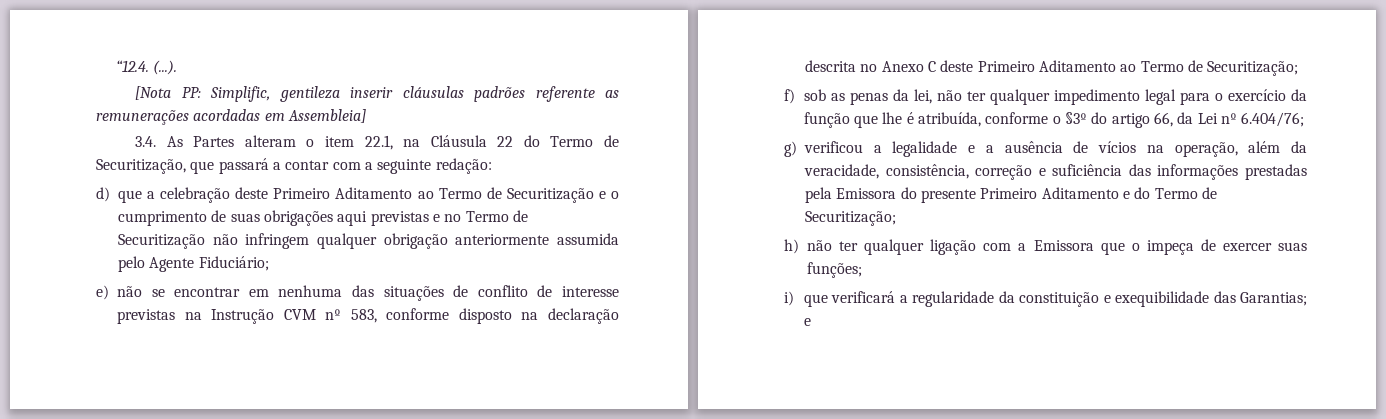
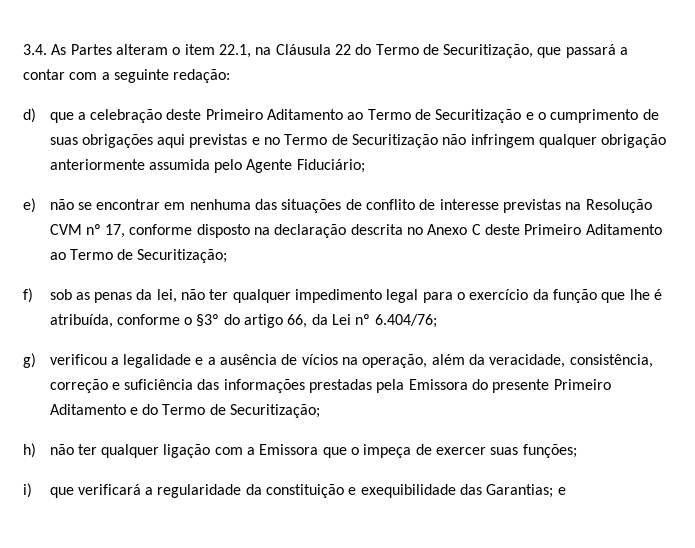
- “12.4. (...).
- [Nota PP: Simplific, gentileza inserir cláusulas padrões referente as remunerações acordadas em Assembleia]
- e) não se encontrar em nenhuma das situações de conflito de interesse previstas na Instrução CVM nº 583, conforme disposto na declaração descrita no Anexo C deste Primeiro Aditamento ao Termo de Securitização;
+ e) não se encontrar em nenhuma das situações de conflito de interesse previstas na Resolução CVM nº 17, conforme disposto na declaração descrita no Anexo C deste Primeiro Aditamento ao Termo de Securitização;

